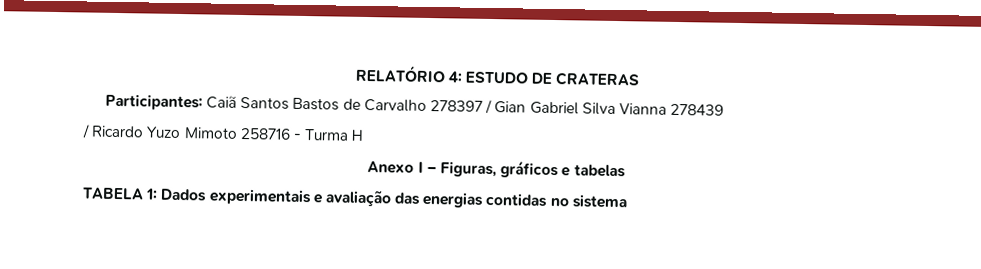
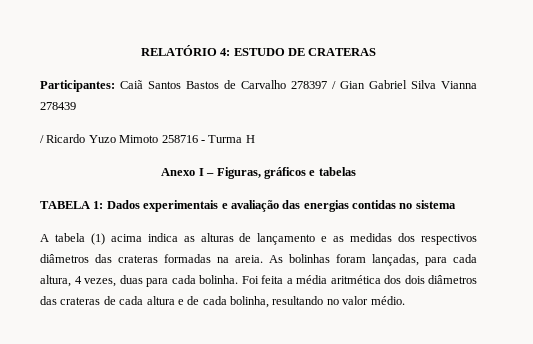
+ A tabela (1) acima indica as alturas de lançamento e as medidas dos respectivos diâmetros das crateras formadas na areia. As bolinhas foram lançadas, para cada altura, 4 vezes, duas para cada bolinha. Foi feita a média aritmética dos dois diâmetros das crateras de cada altura e de cada bolinha, resultando no valor médio.

